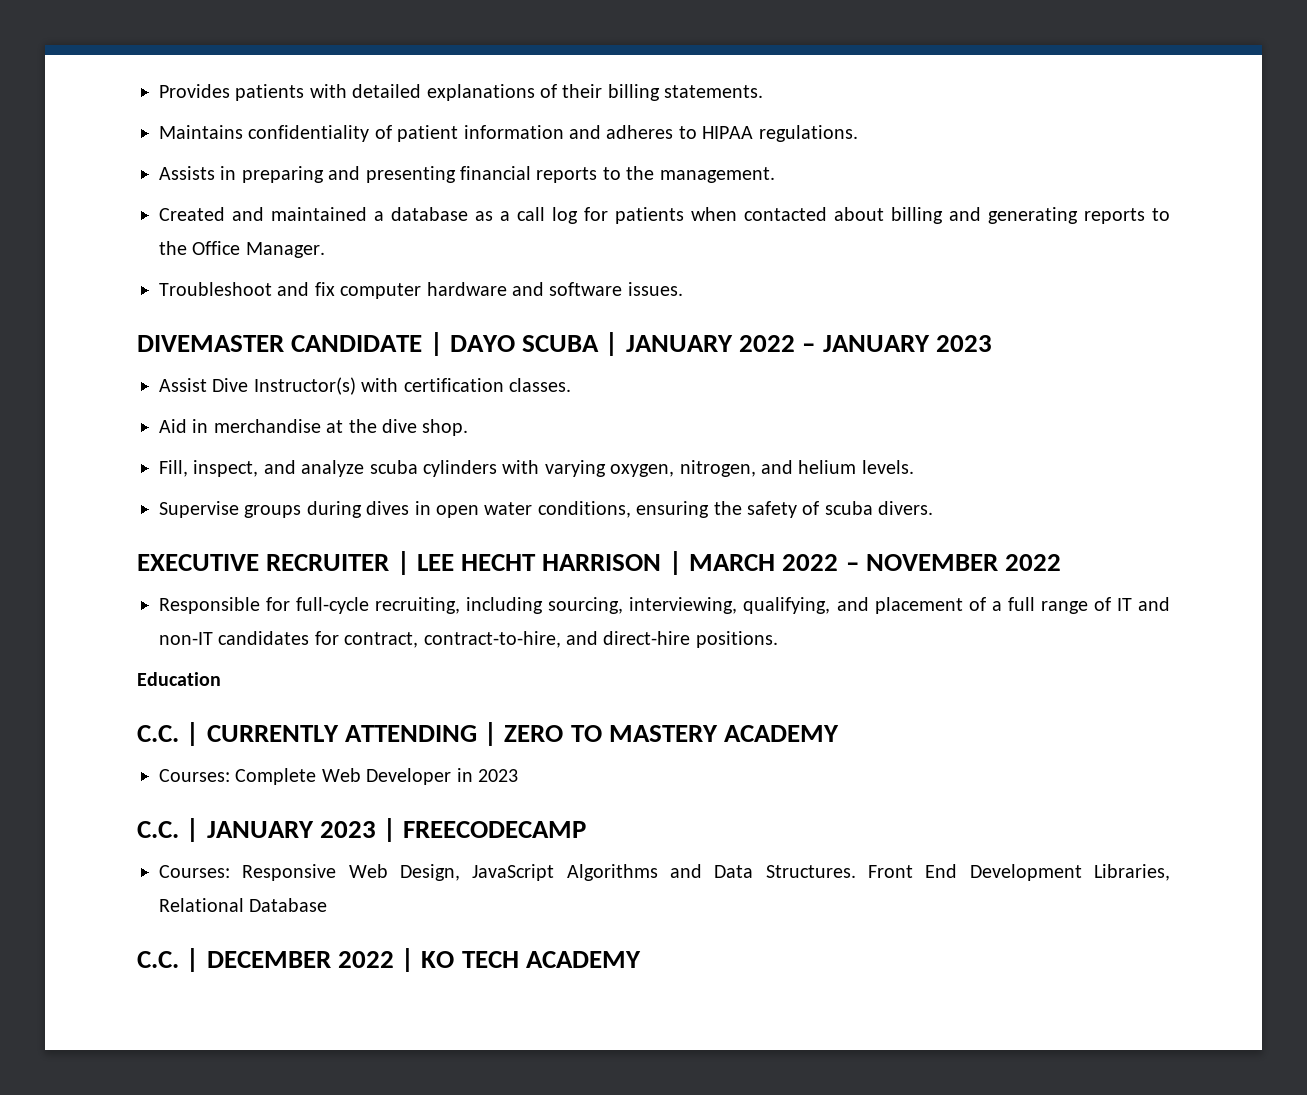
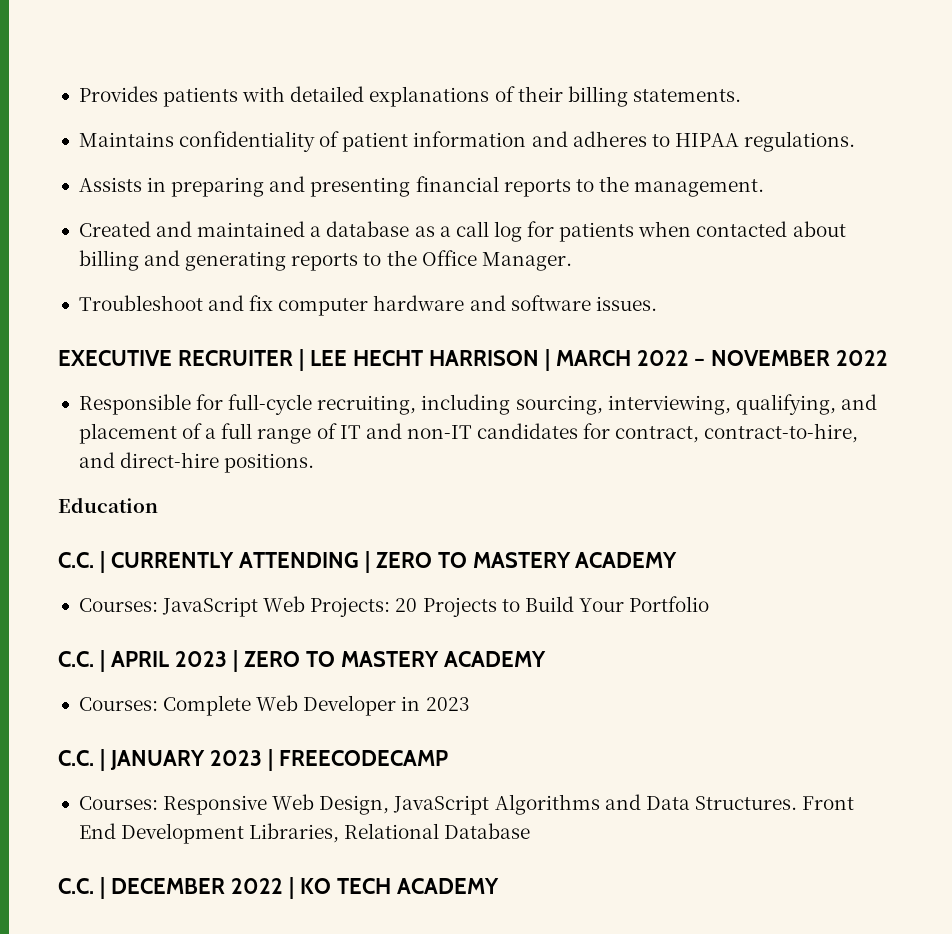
- DIVEMASTER CANDIDATE | DAYO SCUBA | JANUARY 2022 – JANUARY 2023
- Assist Dive Instructor(s) with certification classes.
- Aid in merchandise at the dive shop.
- Fill, inspect, and analyze scuba cylinders with varying oxygen, nitrogen, and helium levels.
- Supervise groups during dives in open water conditions, ensuring the safety of scuba divers.
+ Courses: JavaScript Web Projects: 20 Projects to Build Your Portfolio
+ C.C. | APRIL 2023 | ZERO TO MASTERY ACADEMY

